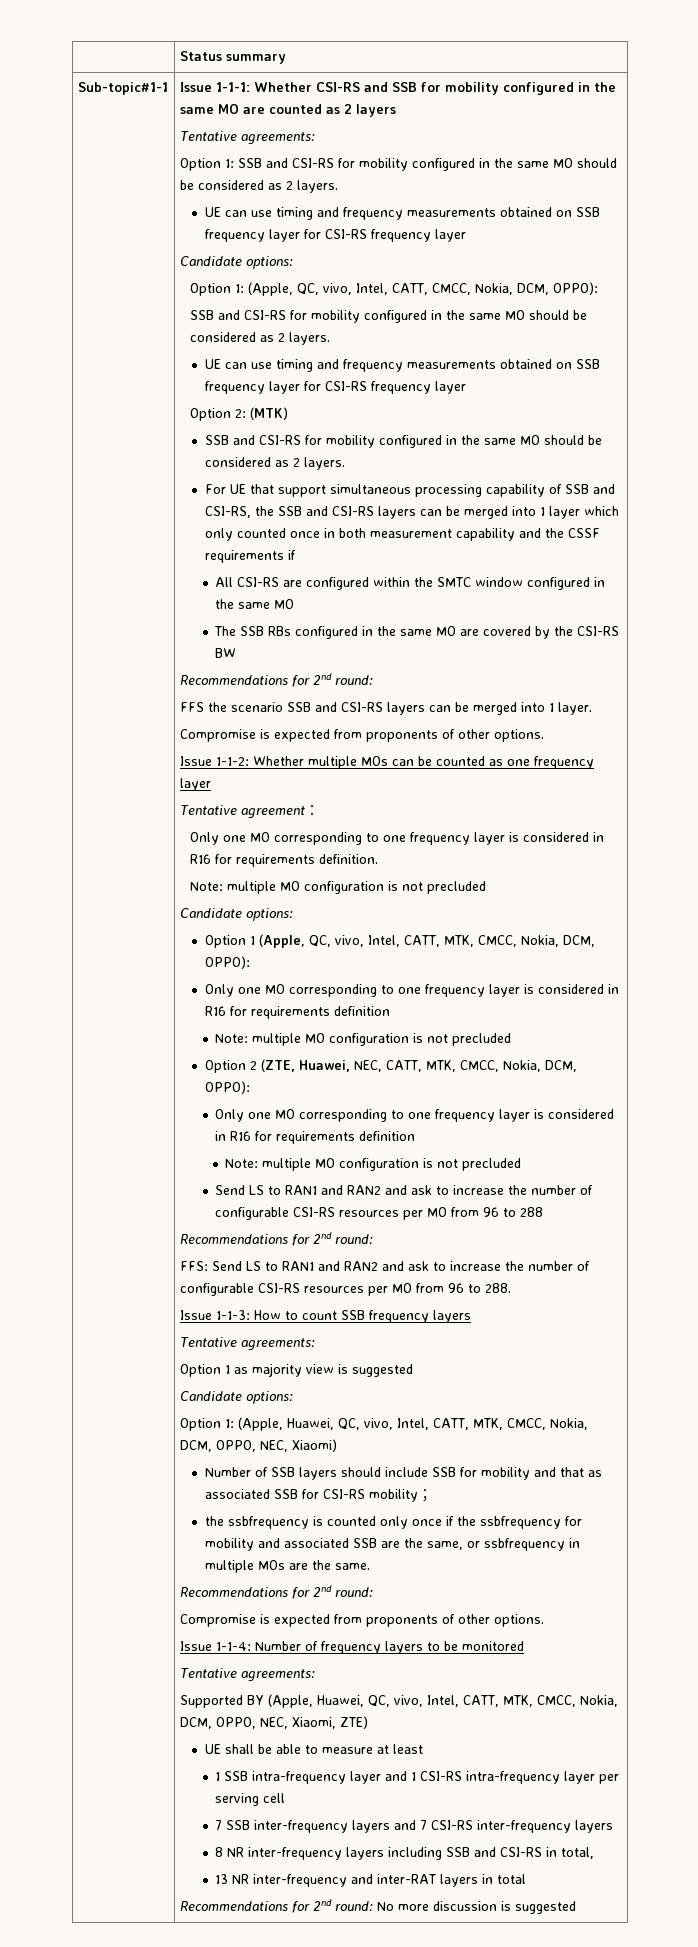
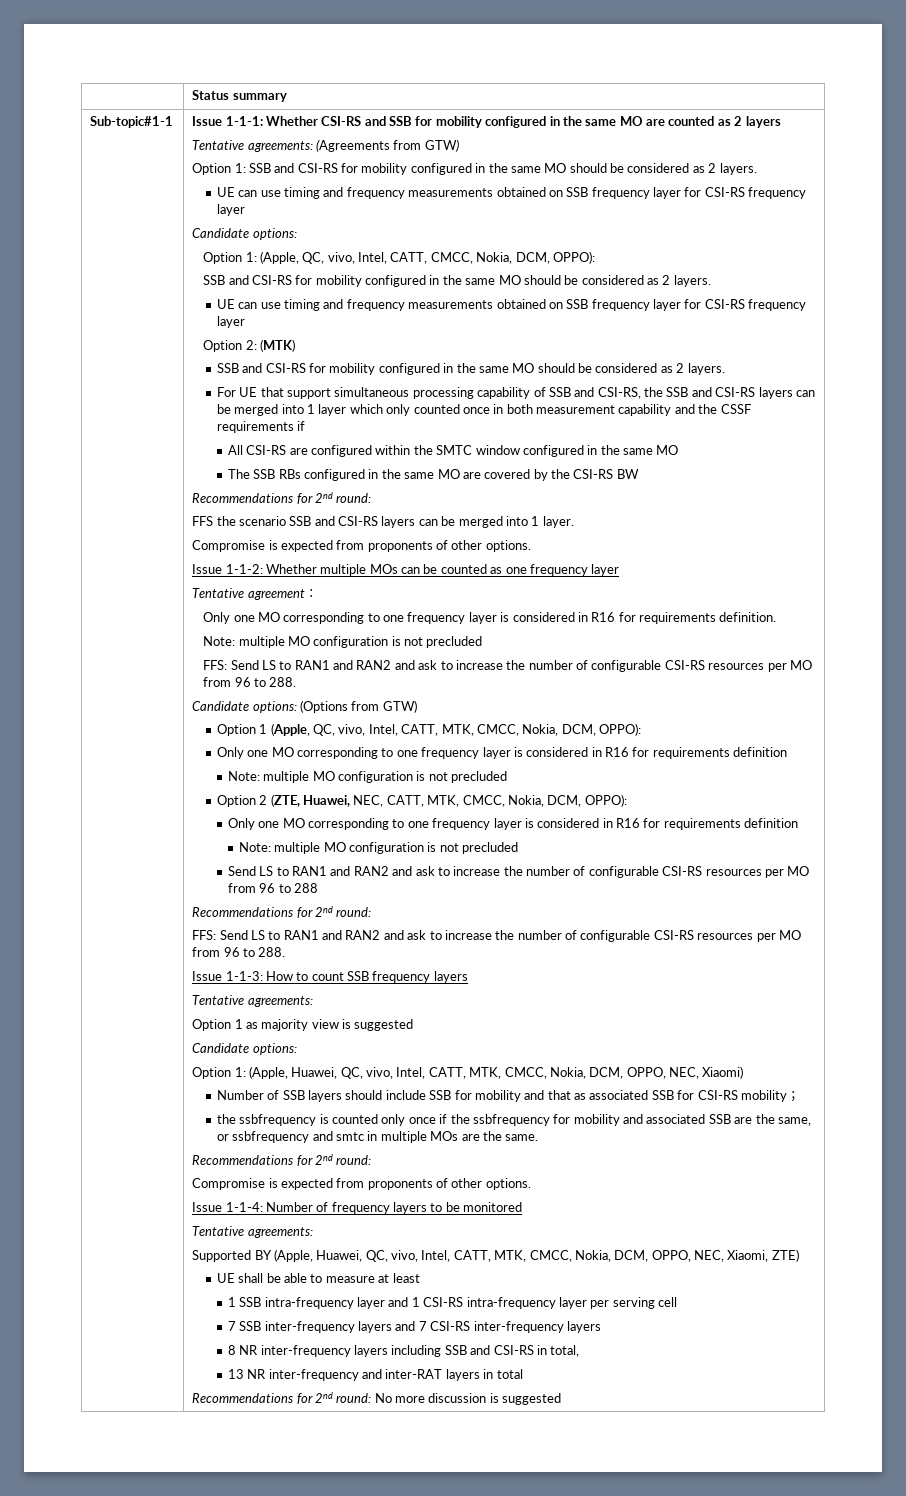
  Issue 1-1-1: Whether CSI-RS and SSB for mobility configured in the same MO are counted as 2 layers
- Tentative agreements:
+ Tentative agreements: (Agreements from GTW)
  Only one MO corresponding to one frequency layer is considered in R16 for requirements definition.
  Note: multiple MO configuration is not precluded
- Candidate options:
+ FFS: Send LS to RAN1 and RAN2 and ask to increase the number of configurable CSI-RS resources per MO from 96 to 288.
+ Candidate options: (Options from GTW)
- the ssbfrequency is counted only once if the ssbfrequency for mobility and associated SSB are the same, or ssbfrequency in multiple MOs are the same.
+ the ssbfrequency is counted only once if the ssbfrequency for mobility and associated SSB are the same, or ssbfrequency and smtc in multiple MOs are the same.

